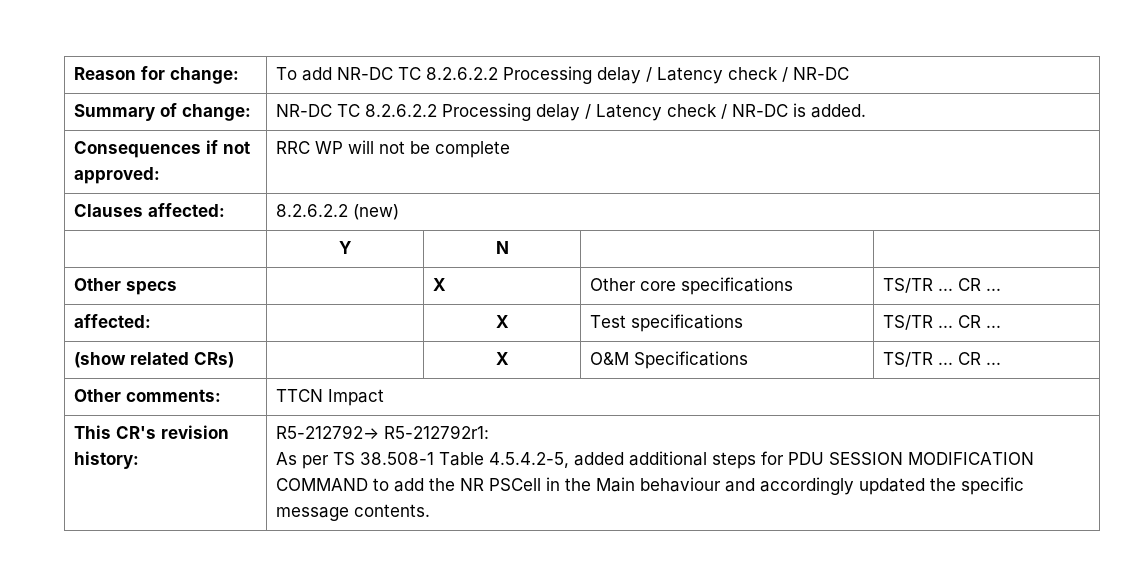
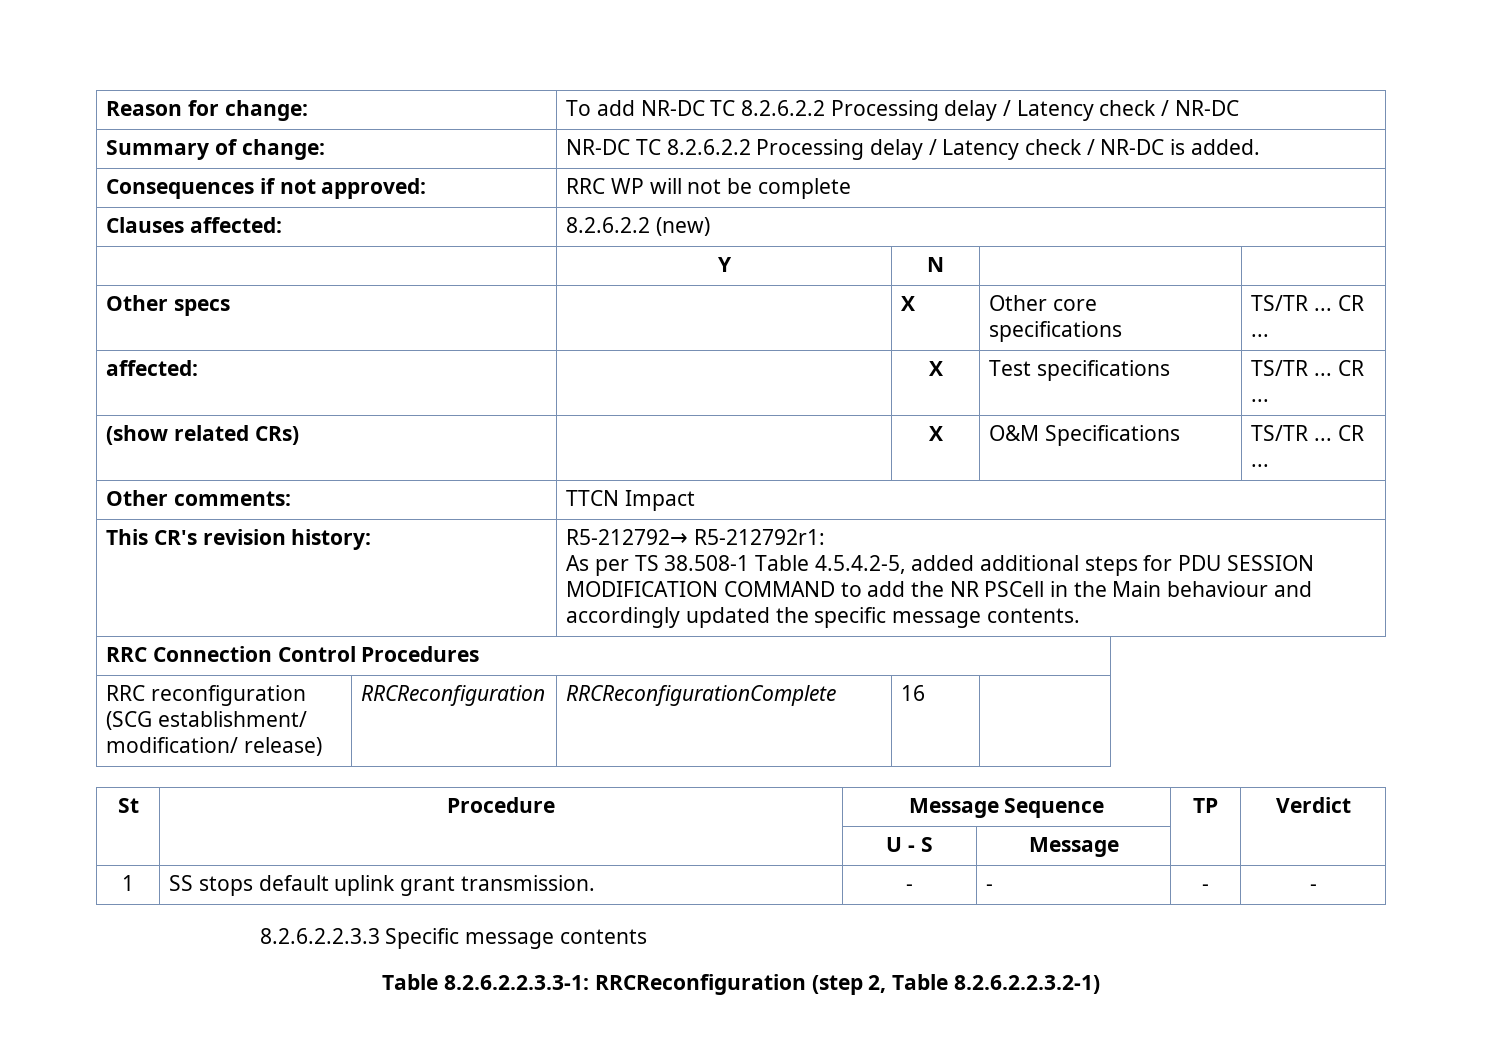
+ RRC Connection Control Procedures
+ RRC reconfiguration (SCG establishment/ modification/ release) | RRCReconfiguration | RRCReconfigurationComplete | 16 |
+ St | Procedure | Message Sequence | TP | Verdict
+ | | U - S | Message | |
+ 1 | SS stops default uplink grant transmission. | - | - | - | -
+ 8.2.6.2.2.3.3 Specific message contents
+ Table 8.2.6.2.2.3.3-1: RRCReconfiguration (step 2, Table 8.2.6.2.2.3.2-1)

